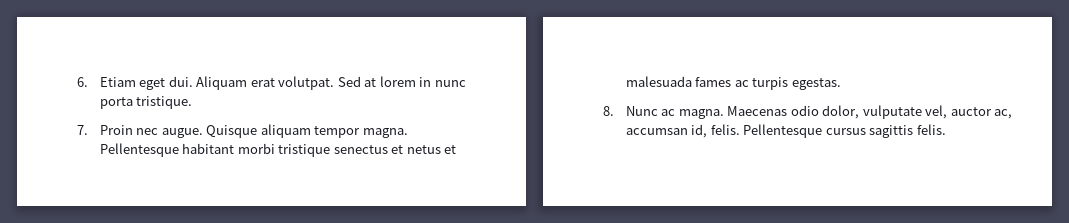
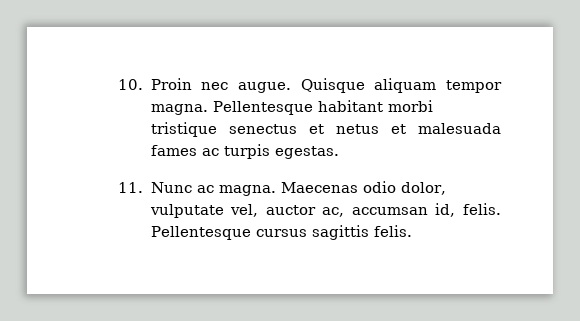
- 6. Etiam eget dui. Aliquam erat volutpat. Sed at lorem in nunc porta tristique.
- 7. Proin nec augue.
+ 10. Proin nec augue.
- 8. Nunc ac magna.
+ 11. Nunc ac magna.

